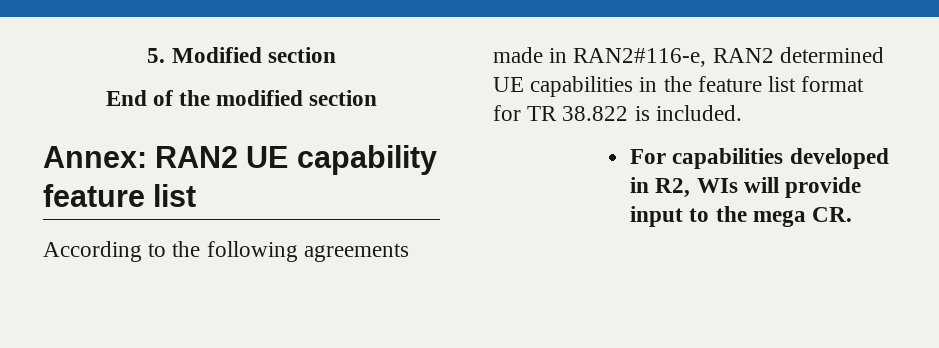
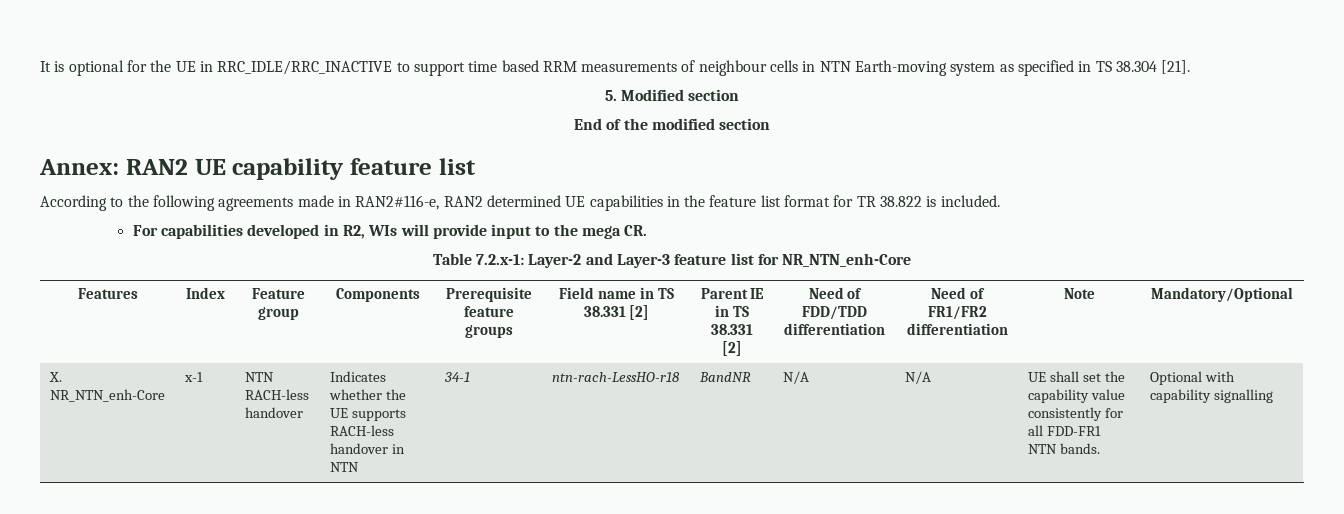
+ It is optional for the UE in RRC_IDLE/RRC_INACTIVE to support time based RRM measurements of neighbour cells in NTN Earth-moving system as specified in TS 38.304 [21].
+ Table 7.2.x-1: Layer-2 and Layer-3 feature list for NR_NTN_enh-Core
+ Features | Index | Feature group | Components | Prerequisite feature groups | Field name in TS 38.331 [2] | Parent IE in TS 38.331 [2] | Need of FDD/TDD differentiation | Need of FR1/FR2 differentiation | Note | Mandatory/Optional
+ X. NR_NTN_enh-Core | x-1 | NTN RACH-less handover | Indicates whether the UE supports RACH-less handover in NTN | 34-1 | ntn-rach-LessHO-r18 | BandNR | N/A | N/A | UE shall set the capability value consistently for all FDD-FR1 NTN bands. | Optional with capability signalling

